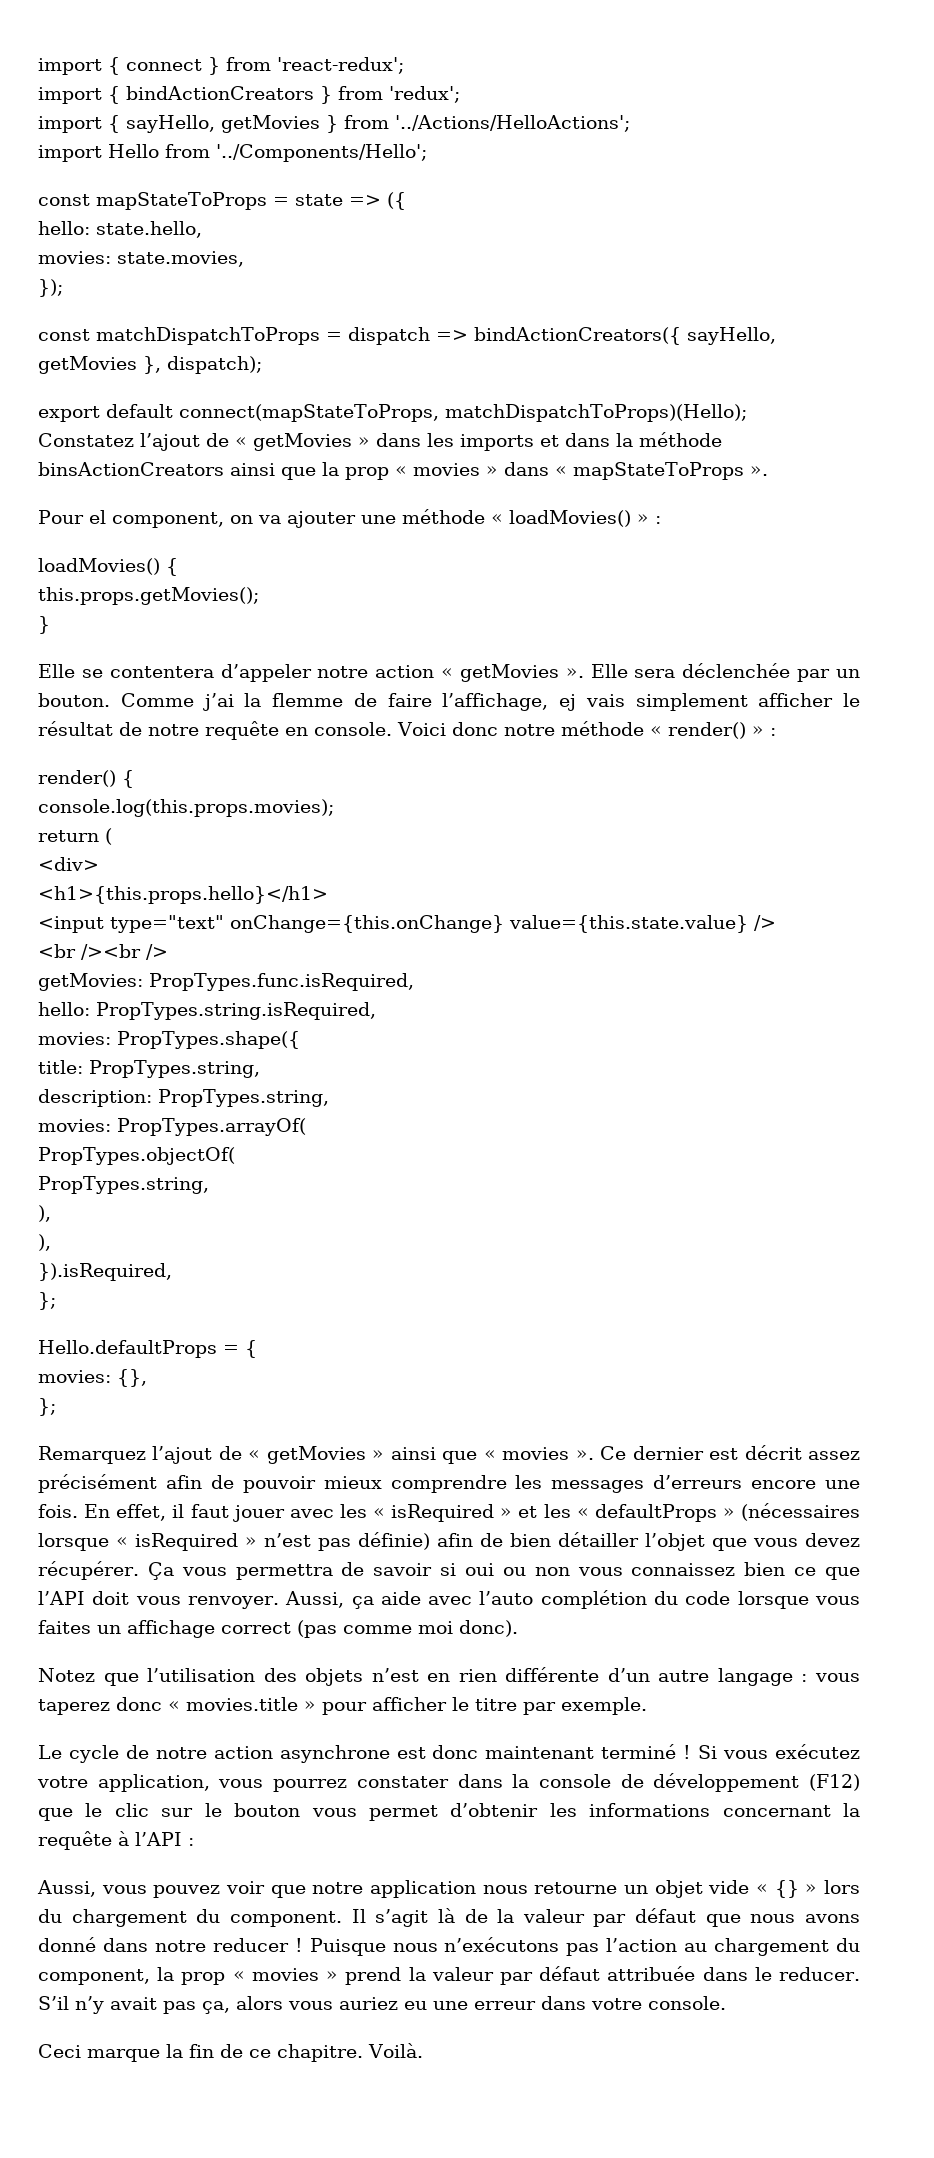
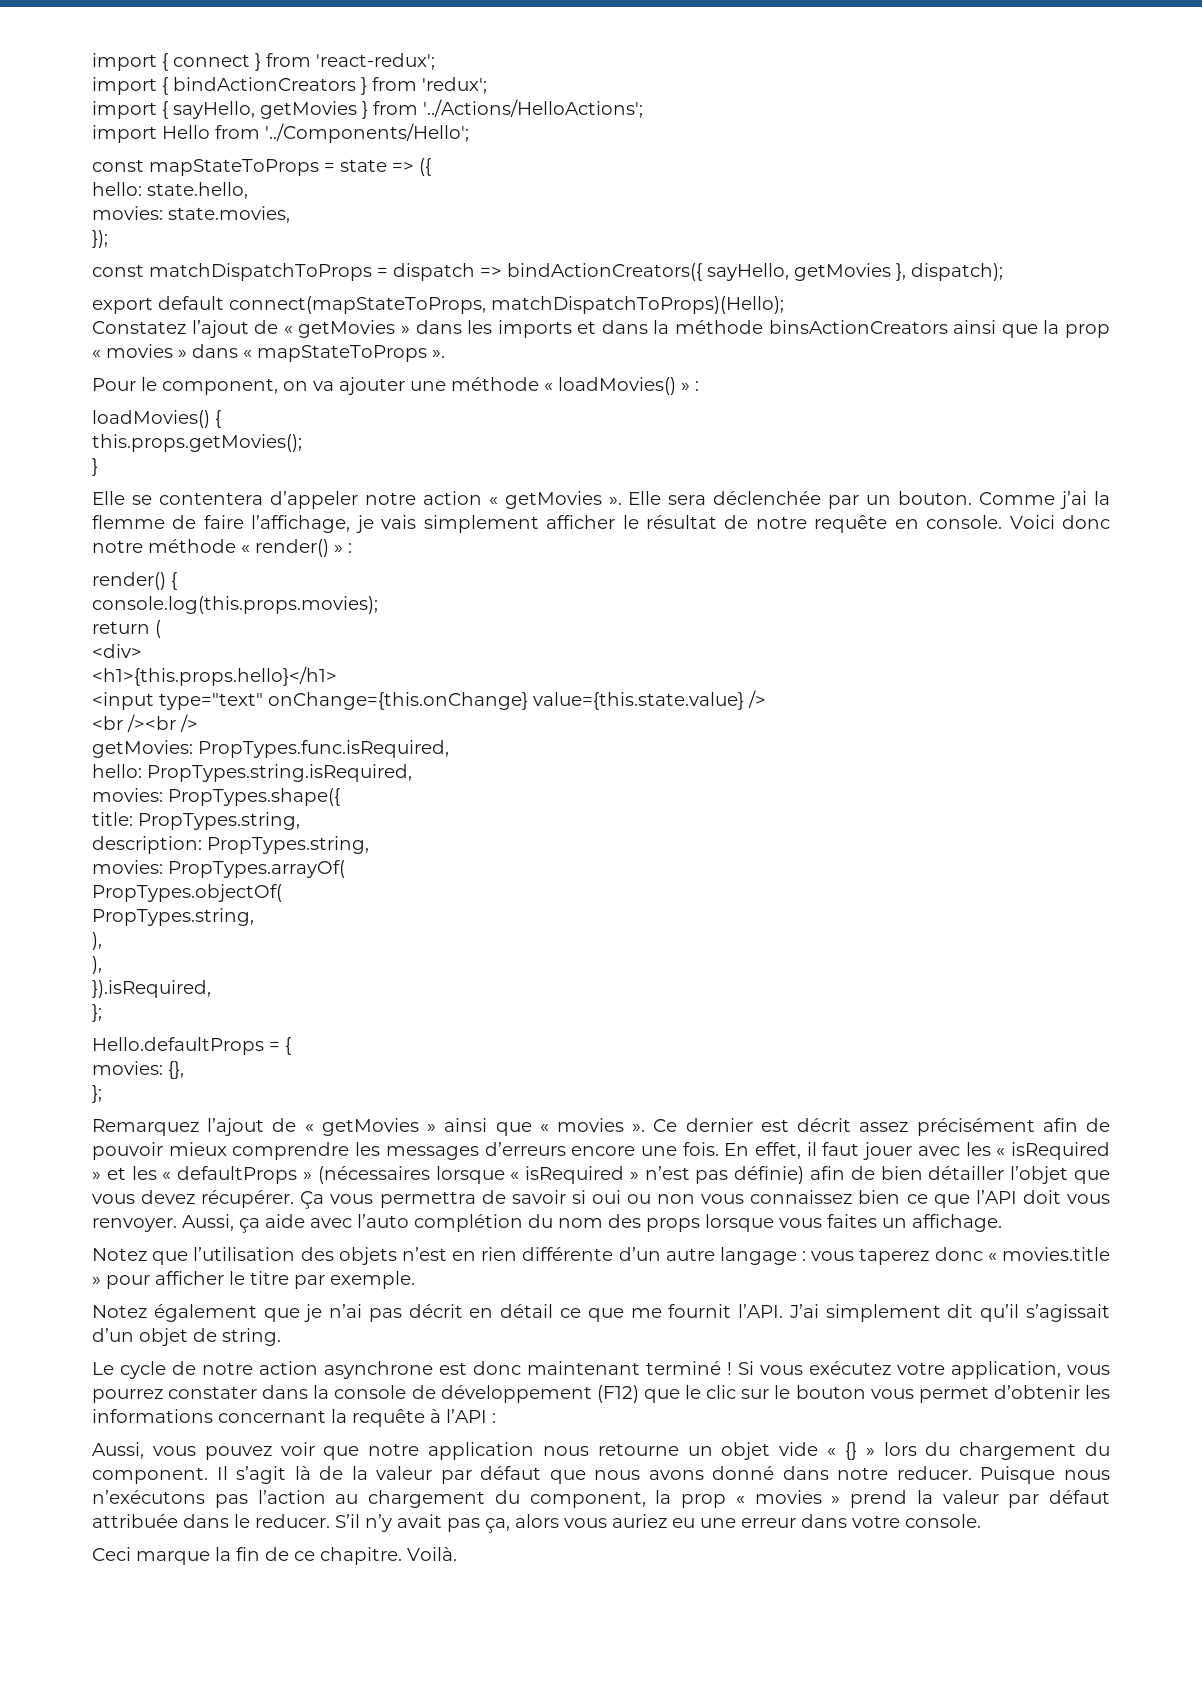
- Pour el component, on va ajouter une méthode « loadMovies() » :
+ Pour le component, on va ajouter une méthode « loadMovies() » :
- Comme j’ai la flemme de faire l’affichage, ej vais simplement afficher le résultat de notre requête en console.
+ Comme j’ai la flemme de faire l’affichage, je vais simplement afficher le résultat de notre requête en console.
- Aussi, ça aide avec l’auto complétion du code lorsque vous faites un affichage correct (pas comme moi donc).
+ Aussi, ça aide avec l’auto complétion du nom des props lorsque vous faites un affichage.
+ Notez également que je n’ai pas décrit en détail ce que me fournit l’API. J’ai simplement dit qu’il s’agissait d’un objet de string.
- Il s’agit là de la valeur par défaut que nous avons donné dans notre reducer !
+ Il s’agit là de la valeur par défaut que nous avons donné dans notre reducer.

